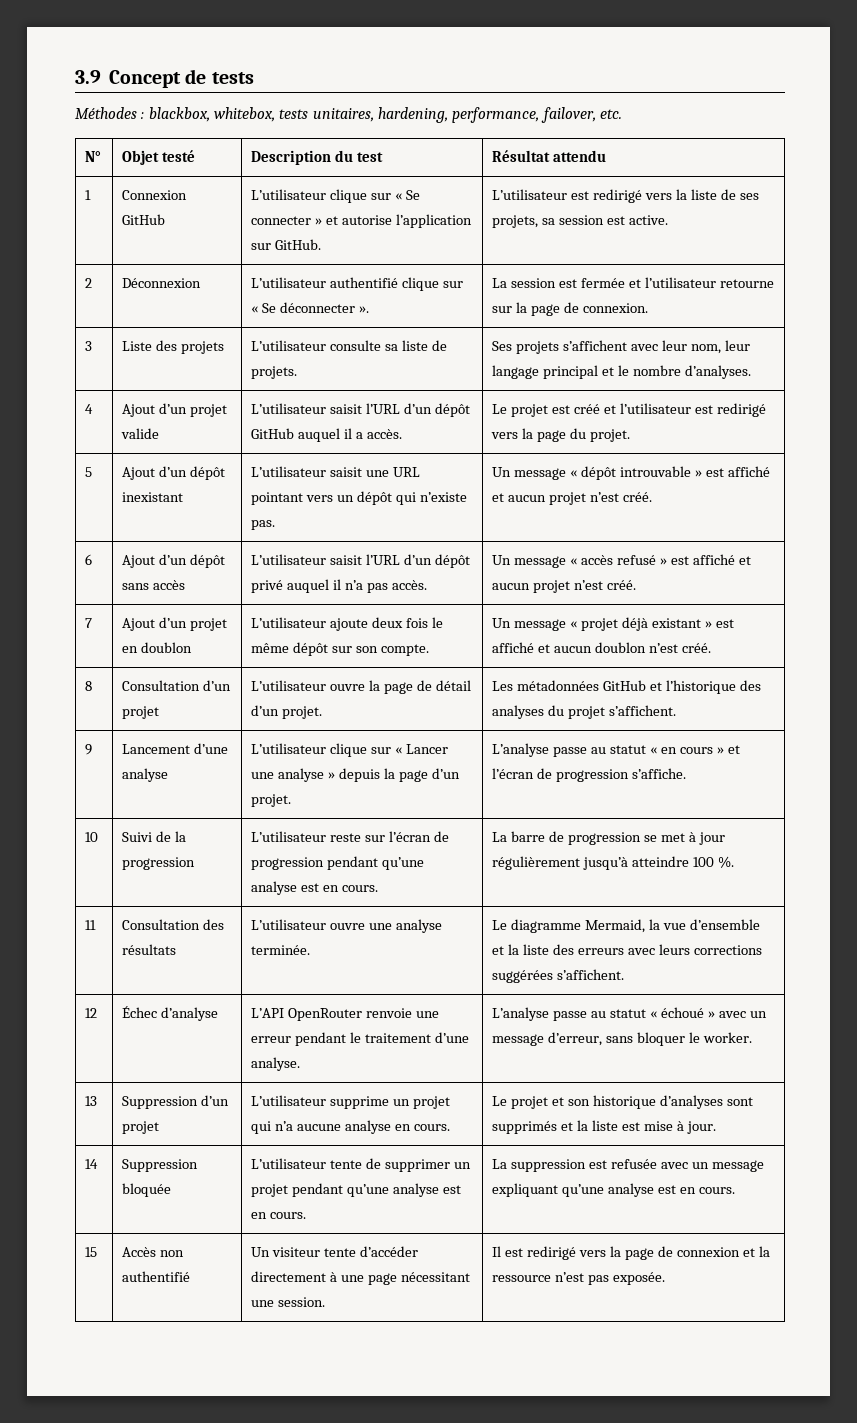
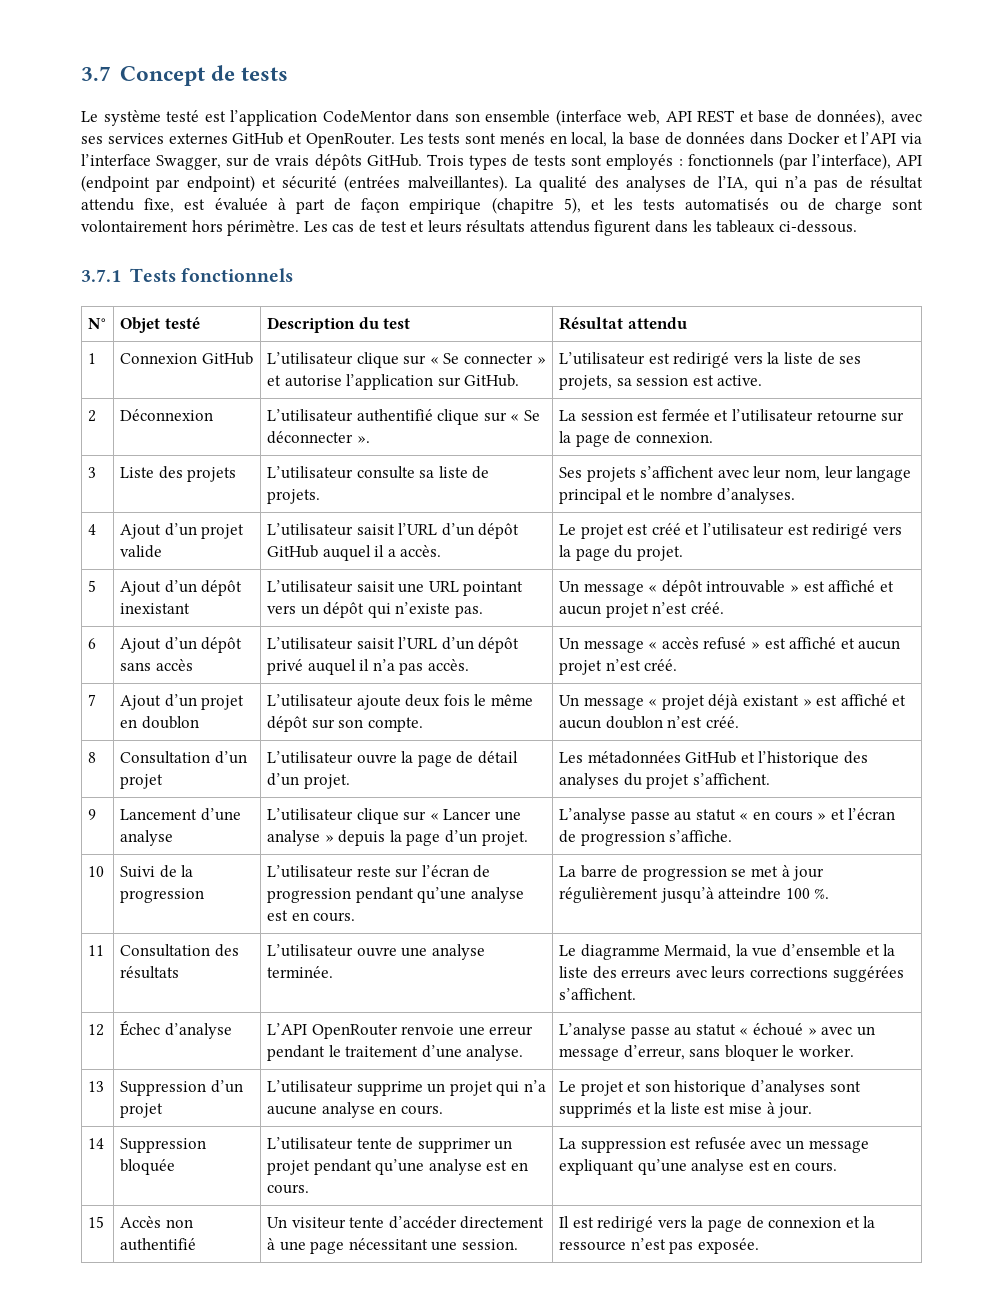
- 3.9 Concept de tests
+ 3.7 Concept de tests
- Méthodes : blackbox, whitebox, tests unitaires, hardening, performance, failover, etc.
+ Le système testé est l’application CodeMentor dans son ensemble (interface web, API REST et base de données), avec ses services externes GitHub et OpenRouter. Les tests sont menés en local, la base de données dans Docker et l’API via l’interface Swagger, sur de vrais dépôts GitHub. Trois types de tests sont employés : fonctionnels (par l’interface), API (endpoint par endpoint) et sécurité (entrées malveillantes). La qualité des analyses de l’IA, qui n’a pas de résultat attendu fixe, est évaluée à part de façon empirique (chapitre 5), et les tests automatisés ou de charge sont volontairement hors périmètre. Les cas de test et leurs résultats attendus figurent dans les tableaux ci-dessous.
+ 3.7.1 Tests fonctionnels

